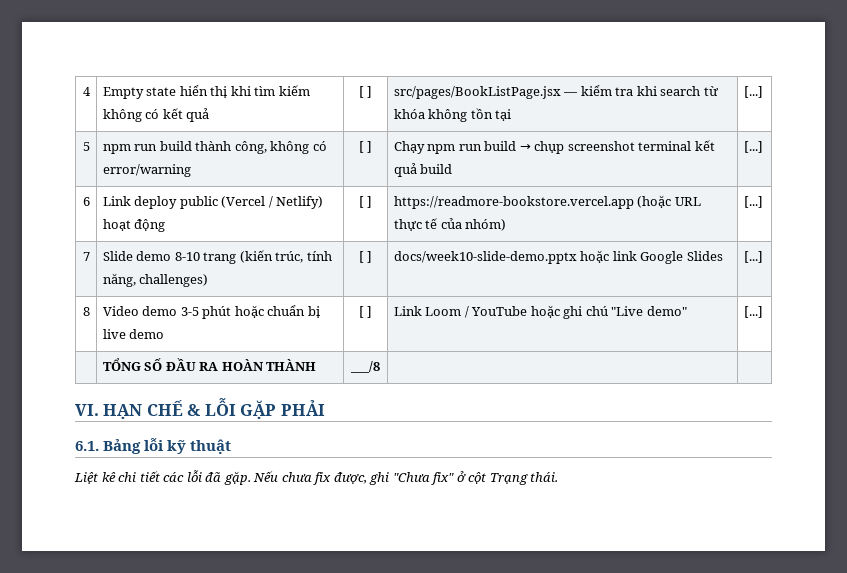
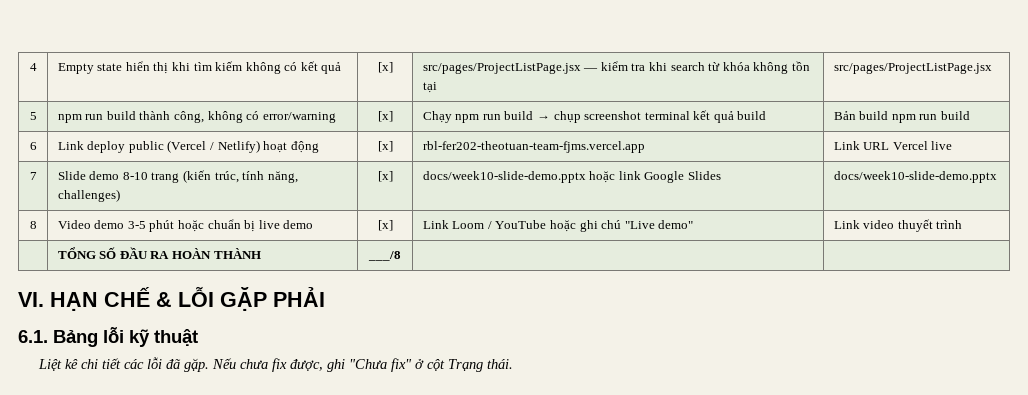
- 4 | Empty state hiển thị khi tìm kiếm không có kết quả | [ ] | src/pages/BookListPage.jsx — kiểm tra khi search từ khóa không tồn tại | [...]
+ 4 | Empty state hiển thị khi tìm kiếm không có kết quả | [x] | src/pages/ProjectListPage.jsx — kiểm tra khi search từ khóa không tồn tại | src/pages/ProjectListPage.jsx
- 5 | npm run build thành công, không có error/warning | [ ] | Chạy npm run build → chụp screenshot terminal kết quả build | [...]
+ 5 | npm run build thành công, không có error/warning | [x] | Chạy npm run build → chụp screenshot terminal kết quả build | Bản build npm run build
- 6 | Link deploy public (Vercel / Netlify) hoạt động | [ ] | https://readmore-bookstore.vercel.app (hoặc URL thực tế của nhóm) | [...]
+ 6 | Link deploy public (Vercel / Netlify) hoạt động | [x] | rbl-fer202-theotuan-team-fjms.vercel.app | Link URL Vercel live
- 7 | Slide demo 8-10 trang (kiến trúc, tính năng, challenges) | [ ] | docs/week10-slide-demo.pptx hoặc link Google Slides | [...]
+ 7 | Slide demo 8-10 trang (kiến trúc, tính năng, challenges) | [x] | docs/week10-slide-demo.pptx hoặc link Google Slides | docs/week10-slide-demo.pptx
- 8 | Video demo 3-5 phút hoặc chuẩn bị live demo | [ ] | Link Loom / YouTube hoặc ghi chú "Live demo" | [...]
+ 8 | Video demo 3-5 phút hoặc chuẩn bị live demo | [x] | Link Loom / YouTube hoặc ghi chú "Live demo" | Link video thuyết trình

